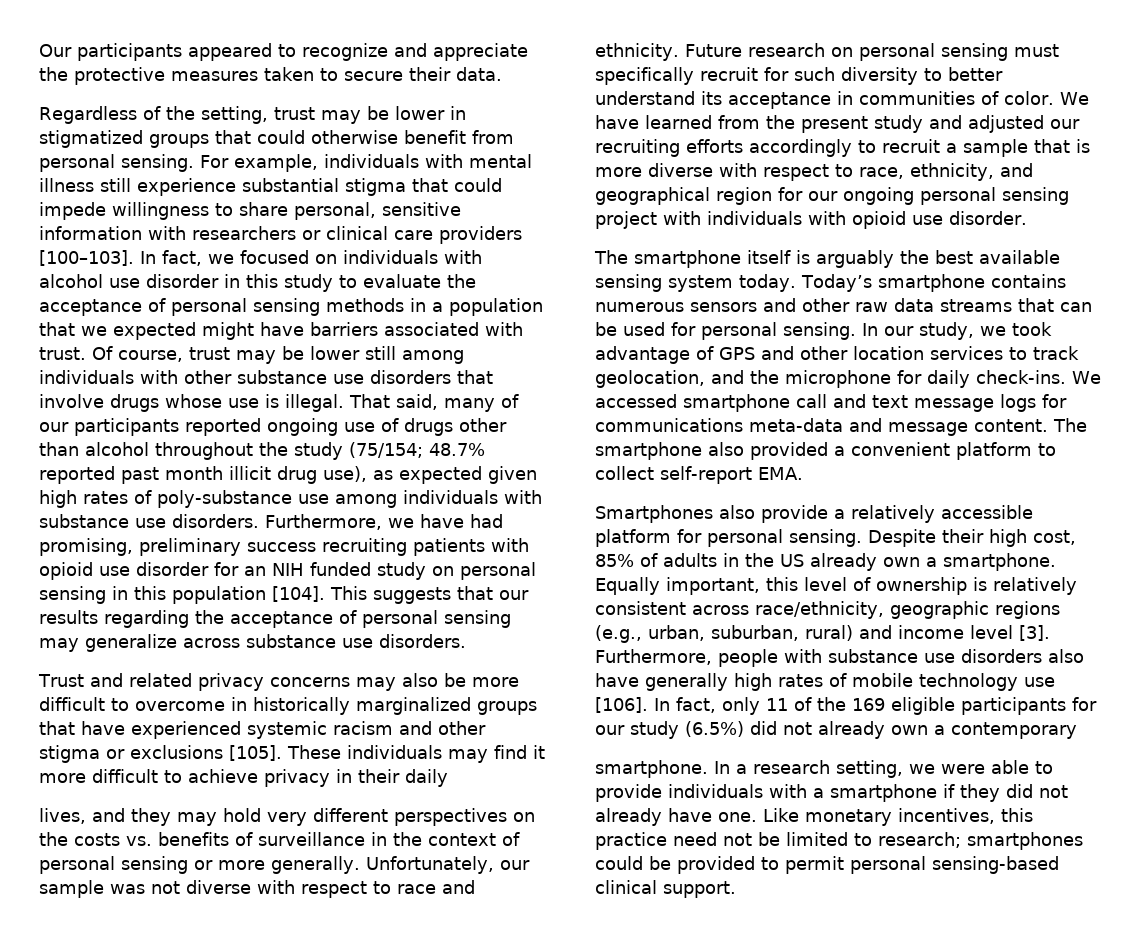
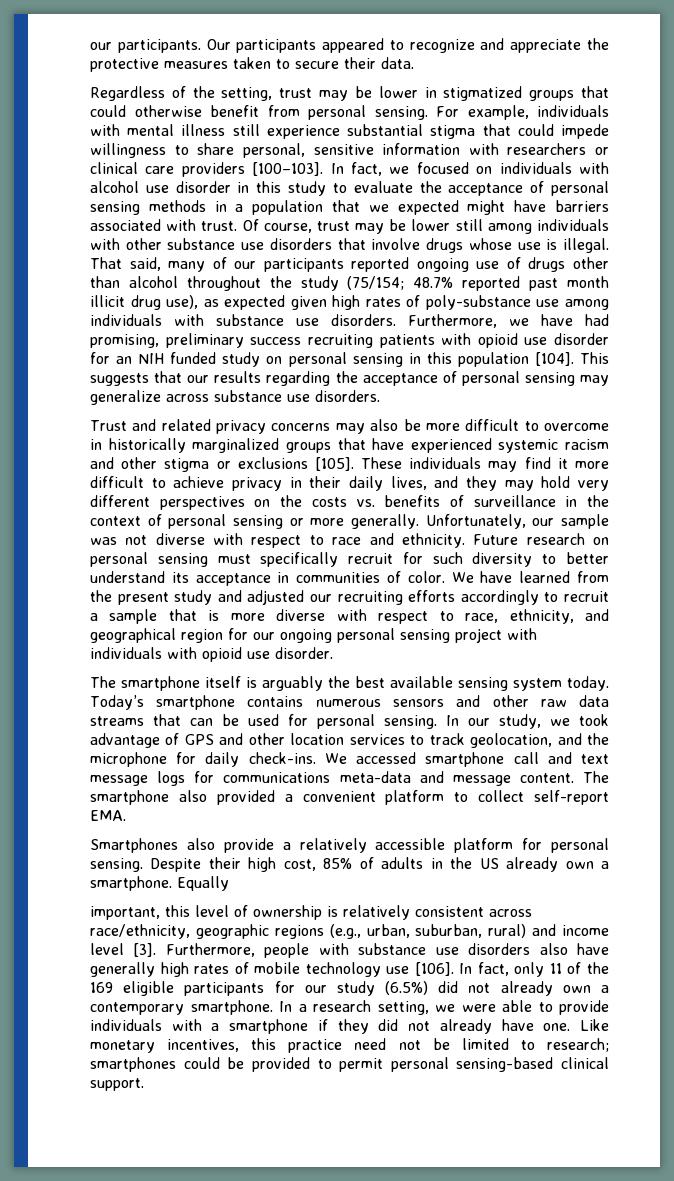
+ our participants.
- These individuals may find it more difficult to achieve privacy in their daily
- lives, and they may hold very different perspectives on the costs vs. benefits of surveillance in the context of personal sensing or more generally.
+ These individuals may find it more difficult to achieve privacy in their daily lives, and they may hold very different perspectives on the costs vs. benefits of surveillance in the context of personal sensing or more generally.
- Equally important, this level of ownership is relatively consistent across race/ethnicity, geographic regions (e.g., urban, suburban, rural) and income level [3].
+ Equally
+ important, this level of ownership is relatively consistent across race/ethnicity, geographic regions (e.g., urban, suburban, rural) and income level [3].
- In fact, only 11 of the 169 eligible participants for our study (6.5%) did not already own a contemporary
- smartphone.
+ In fact, only 11 of the 169 eligible participants for our study (6.5%) did not already own a contemporary smartphone.

